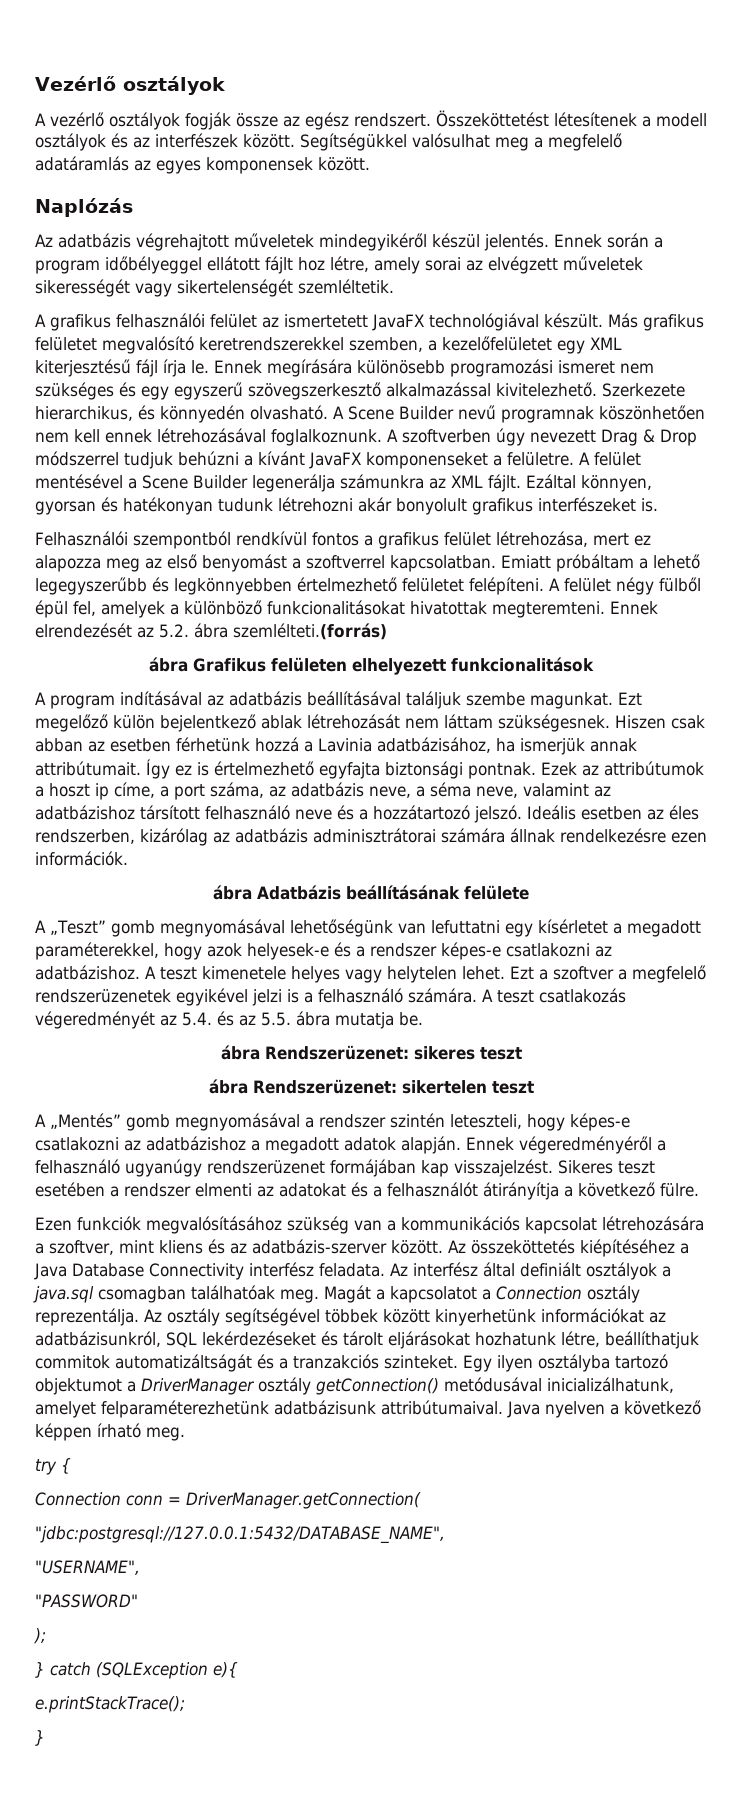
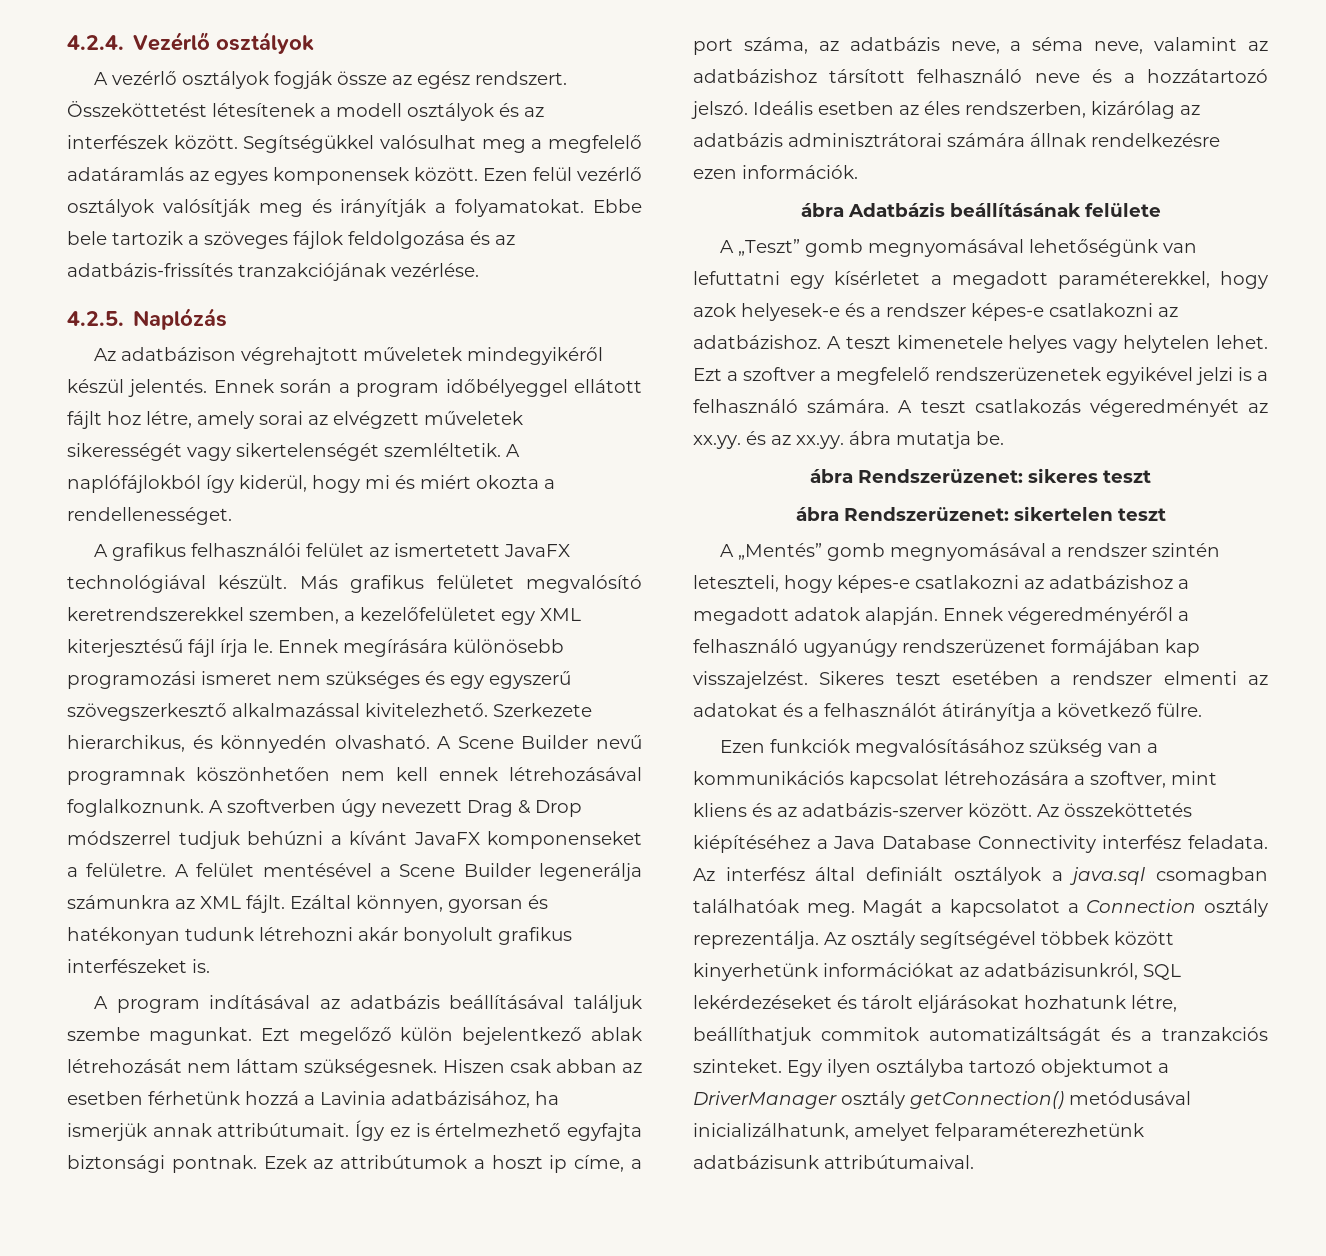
- Vezérlő osztályok
+ 4.2.4. Vezérlő osztályok
- Segítségükkel valósulhat meg a megfelelő adatáramlás az egyes komponensek között.
- Naplózás
+ Segítségükkel valósulhat meg a megfelelő adatáramlás az egyes komponensek között. Ezen felül vezérlő osztályok valósítják meg és irányítják a folyamatokat. Ebbe bele tartozik a szöveges fájlok feldolgozása és az adatbázis-frissítés tranzakciójának vezérlése.
+ 4.2.5. Naplózás
- Az adatbázis végrehajtott műveletek mindegyikéről készül jelentés.
+ Az adatbázison végrehajtott műveletek mindegyikéről készül jelentés.
+ A naplófájlokból így kiderül, hogy mi és miért okozta a rendellenességet.
- Felhasználói szempontból rendkívül fontos a grafikus felület létrehozása, mert ez alapozza meg az első benyomást a szoftverrel kapcsolatban. Emiatt próbáltam a lehető legegyszerűbb és legkönnyebben értelmezhető felületet felépíteni. A felület négy fülből épül fel, amelyek a különböző funkcionalitásokat hivatottak megteremteni. Ennek elrendezését az 5.2. ábra szemlélteti.(forrás)
- ábra Grafikus felületen elhelyezett funkcionalitások
- A teszt csatlakozás végeredményét az 5.4. és az 5.5. ábra mutatja be.
+ A teszt csatlakozás végeredményét az xx.yy. és az xx.yy. ábra mutatja be.
- Java nyelven a következő képpen írható meg.
- try {
- Connection conn = DriverManager.getConnection(
- "jdbc:postgresql://127.0.0.1:5432/DATABASE_NAME",
- "USERNAME",
- "PASSWORD"
- );
- } catch (SQLException e){
- e.printStackTrace();
- }

